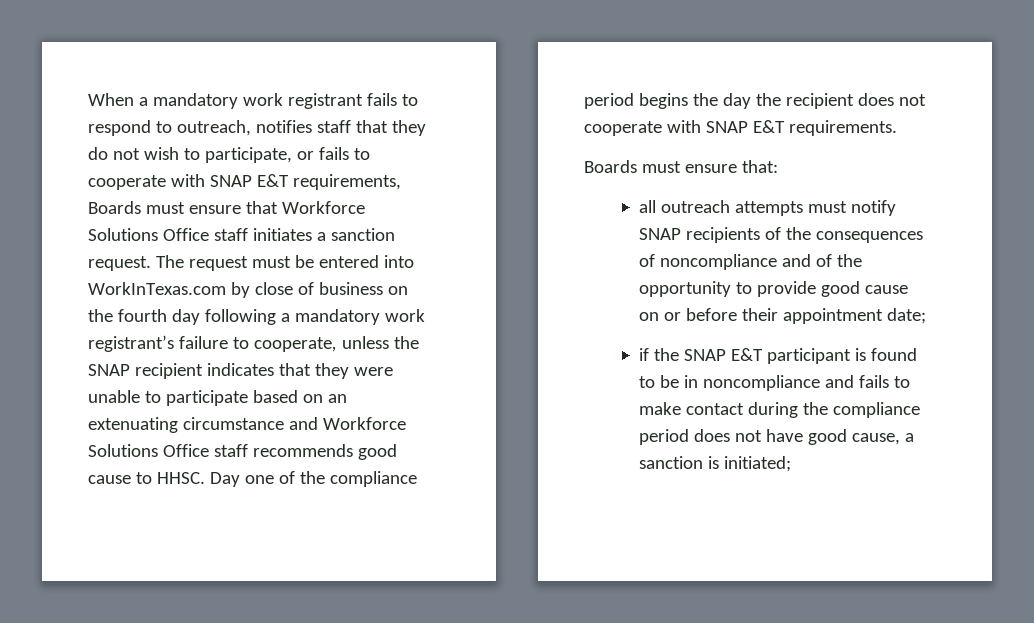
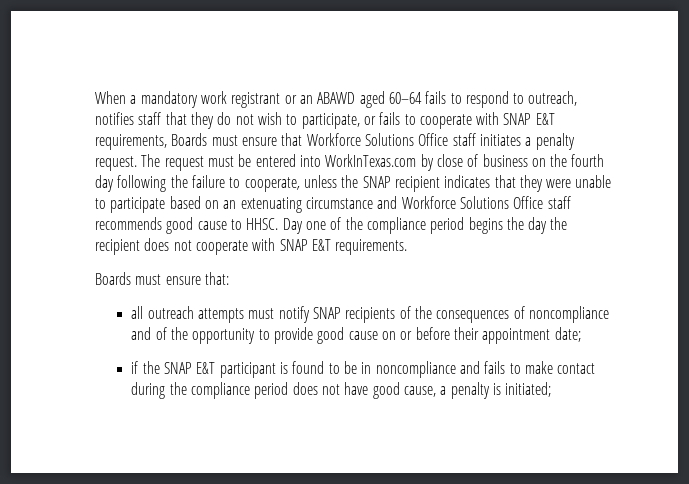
- When a mandatory work registrant fails to respond to outreach, notifies staff that they do not wish to participate, or fails to cooperate with SNAP E&T requirements, Boards must ensure that Workforce Solutions Office staff initiates a sanction request.
+ When a mandatory work registrant or an ABAWD aged 60–64 fails to respond to outreach, notifies staff that they do not wish to participate, or fails to cooperate with SNAP E&T requirements, Boards must ensure that Workforce Solutions Office staff initiates a penalty request.
- The request must be entered into WorkInTexas.com by close of business on the fourth day following a mandatory work registrant’s failure to cooperate, unless the SNAP recipient indicates that they were unable to participate based on an extenuating circumstance and Workforce Solutions Office staff recommends good cause to HHSC.
+ The request must be entered into WorkInTexas.com by close of business on the fourth day following the failure to cooperate, unless the SNAP recipient indicates that they were unable to participate based on an extenuating circumstance and Workforce Solutions Office staff recommends good cause to HHSC.
- if the SNAP E&T participant is found to be in noncompliance and fails to make contact during the compliance period does not have good cause, a sanction is initiated;
+ if the SNAP E&T participant is found to be in noncompliance and fails to make contact during the compliance period does not have good cause, a penalty is initiated;

